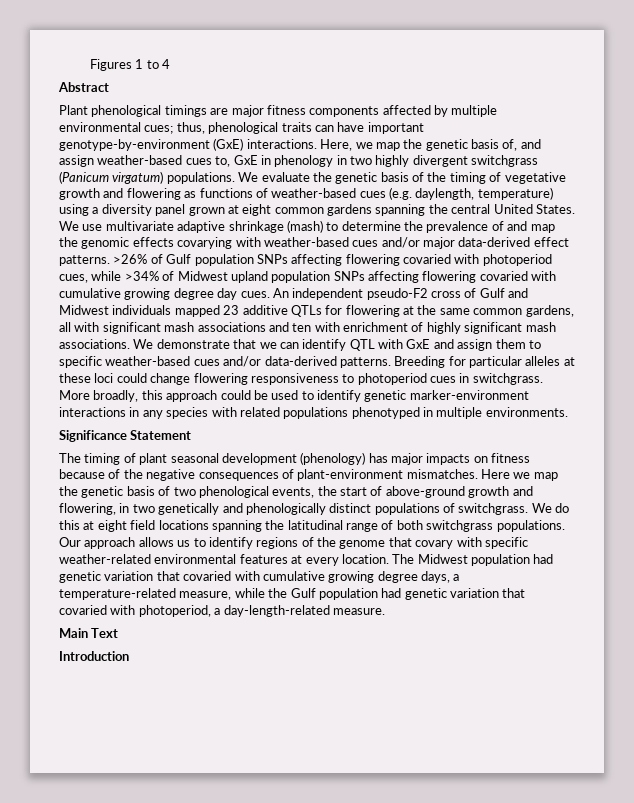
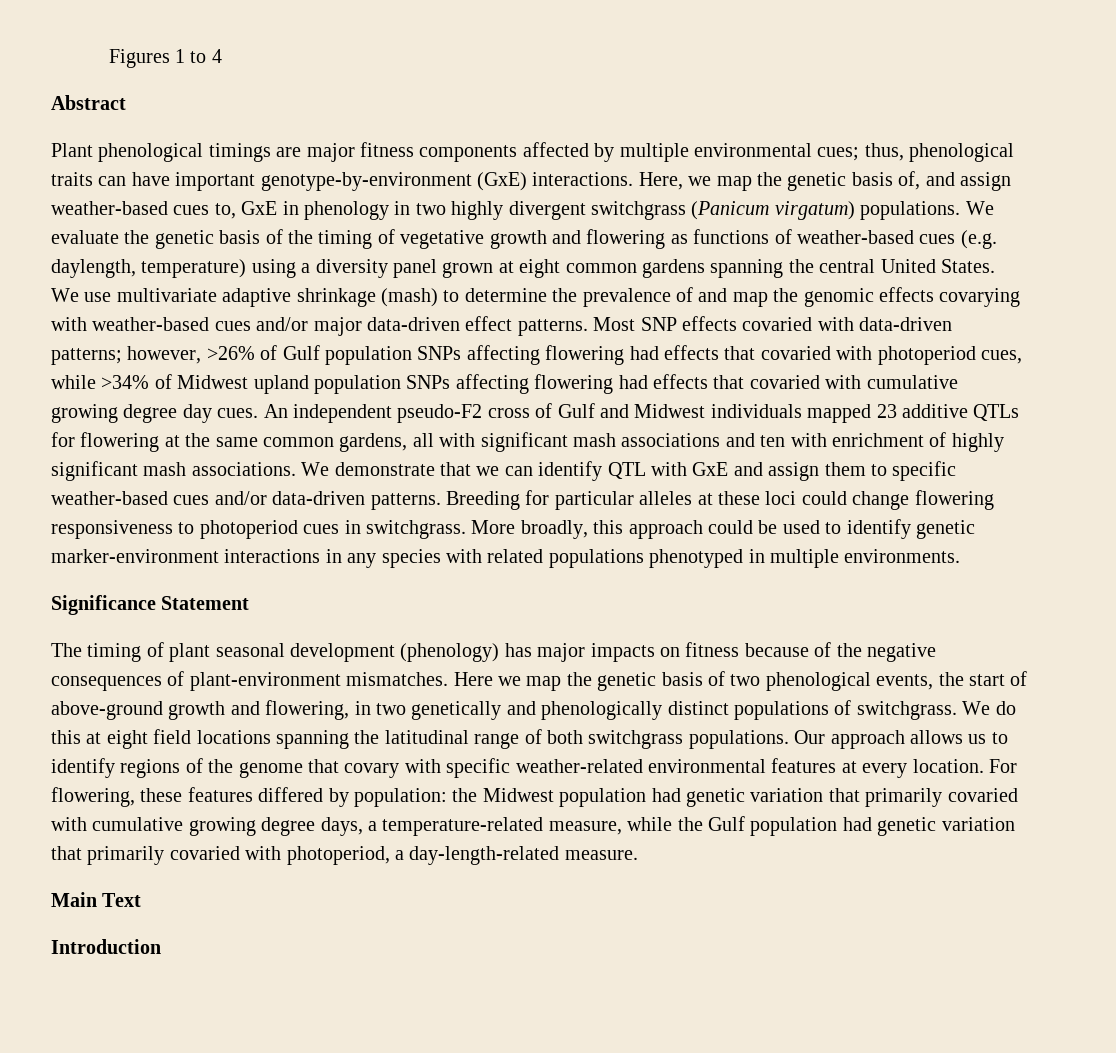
- We use multivariate adaptive shrinkage (mash) to determine the prevalence of and map the genomic effects covarying with weather-based cues and/or major data-derived effect patterns.
+ We use multivariate adaptive shrinkage (mash) to determine the prevalence of and map the genomic effects covarying with weather-based cues and/or major data-driven effect patterns.
- >26% of Gulf population SNPs affecting flowering covaried with photoperiod cues, while >34% of Midwest upland population SNPs affecting flowering covaried with cumulative growing degree day cues.
+ Most SNP effects covaried with data-driven patterns; however, >26% of Gulf population SNPs affecting flowering had effects that covaried with photoperiod cues, while >34% of Midwest upland population SNPs affecting flowering had effects that covaried with cumulative growing degree day cues.
- We demonstrate that we can identify QTL with GxE and assign them to specific weather-based cues and/or data-derived patterns.
+ We demonstrate that we can identify QTL with GxE and assign them to specific weather-based cues and/or data-driven patterns.
- The Midwest population had genetic variation that covaried with cumulative growing degree days, a temperature-related measure, while the Gulf population had genetic variation that covaried with photoperiod, a day-length-related measure.
+ For flowering, these features differed by population: the Midwest population had genetic variation that primarily covaried with cumulative growing degree days, a temperature-related measure, while the Gulf population had genetic variation that primarily covaried with photoperiod, a day-length-related measure.

